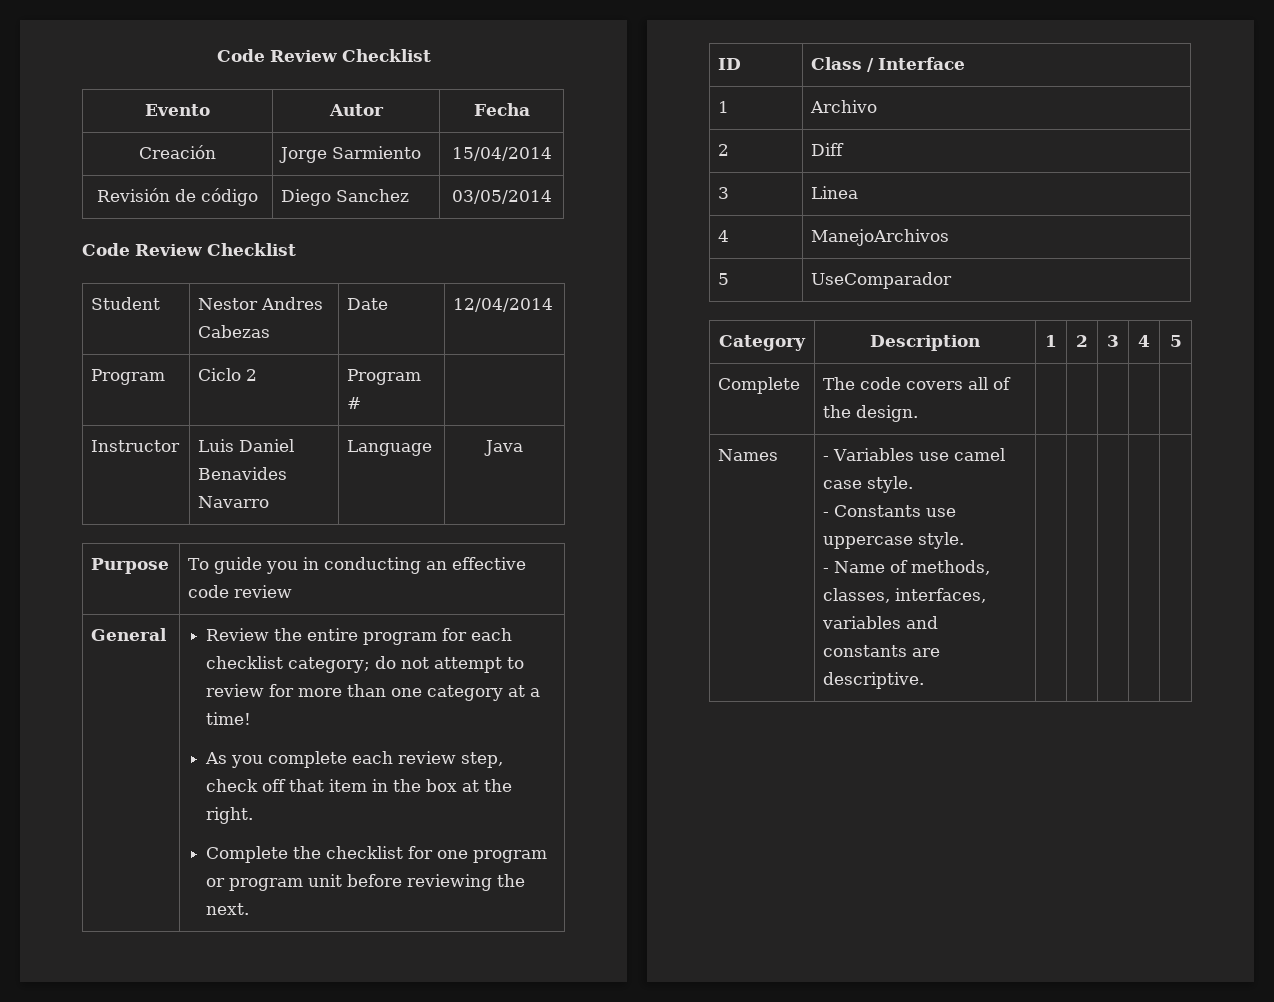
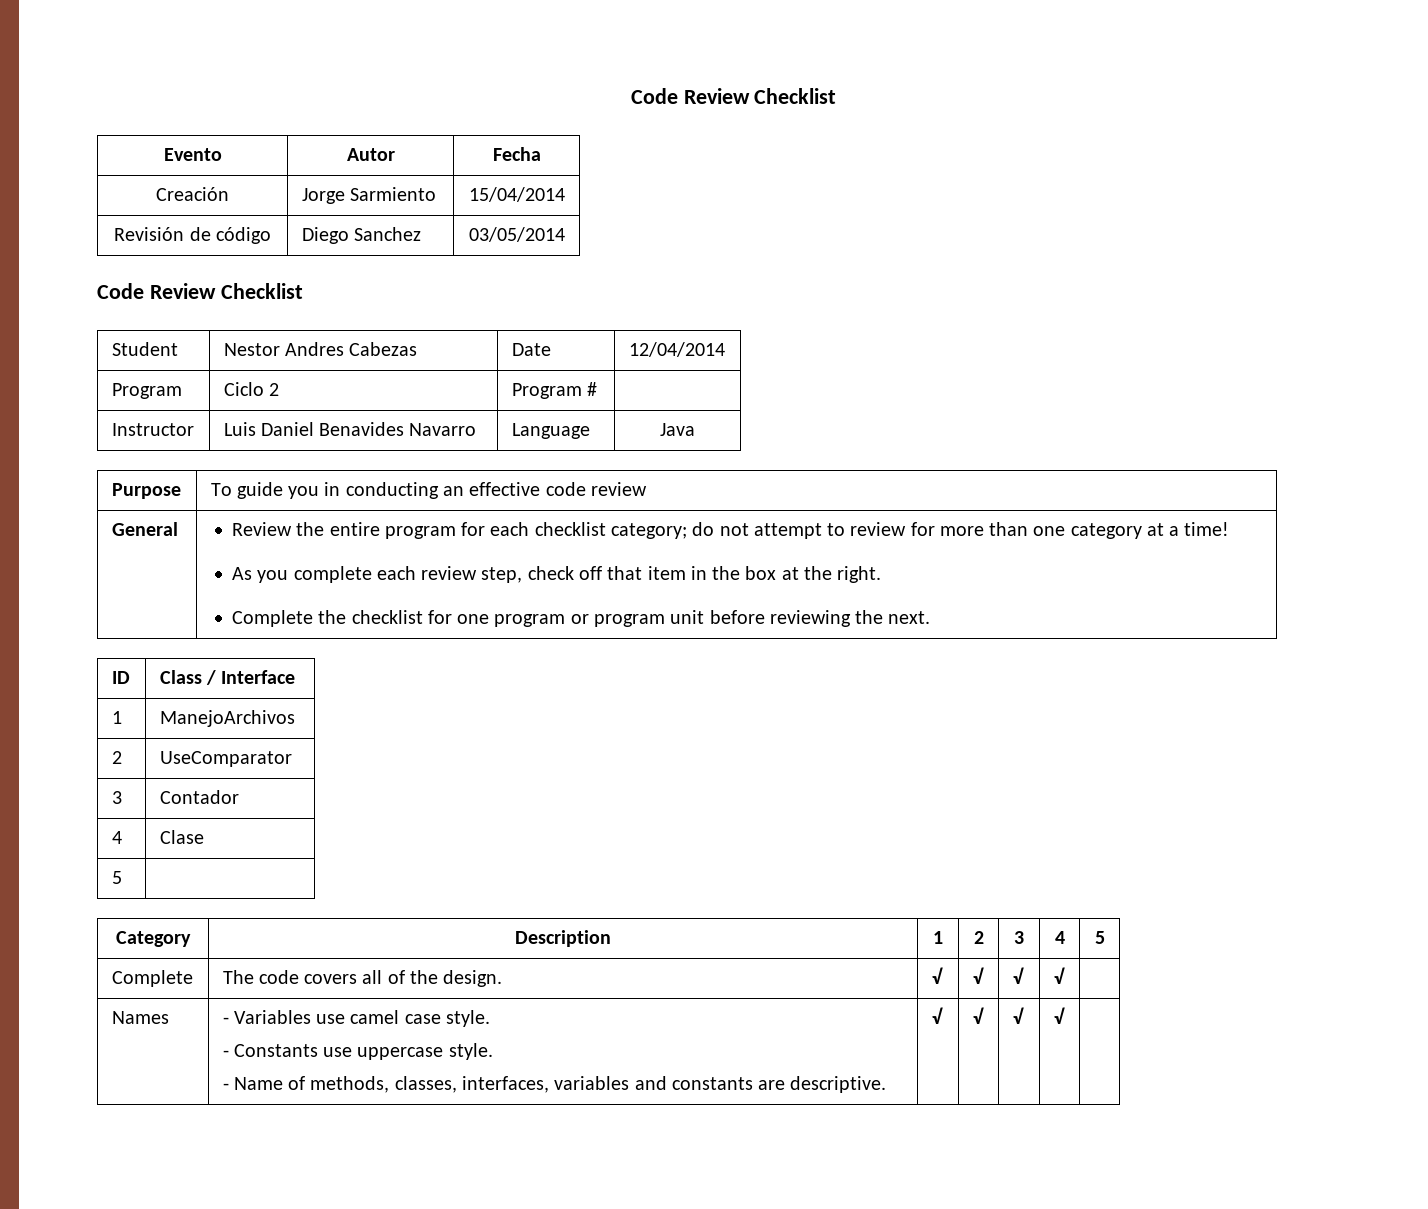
- 1 | Archivo
- 2 | Diff
- 3 | Linea
- 4 | ManejoArchivos
+ 1 | ManejoArchivos
+ 2 | UseComparator
+ 3 | Contador
+ 4 | Clase
- 5 | UseComparador
+ 5 |
- Complete | The code covers all of the design. | | | | |
+ Complete | The code covers all of the design. | √ | √ | √ | √ |
  Names | - Variables use camel case style.
  - Constants use uppercase style.
- - Name of methods, classes, interfaces, variables and constants are descriptive. | | | | |
+ - Name of methods, classes, interfaces, variables and constants are descriptive. | √ | √ | √ | √ |

